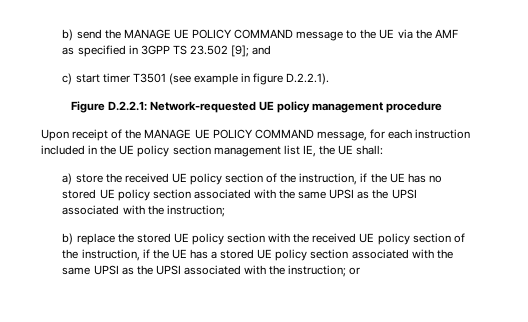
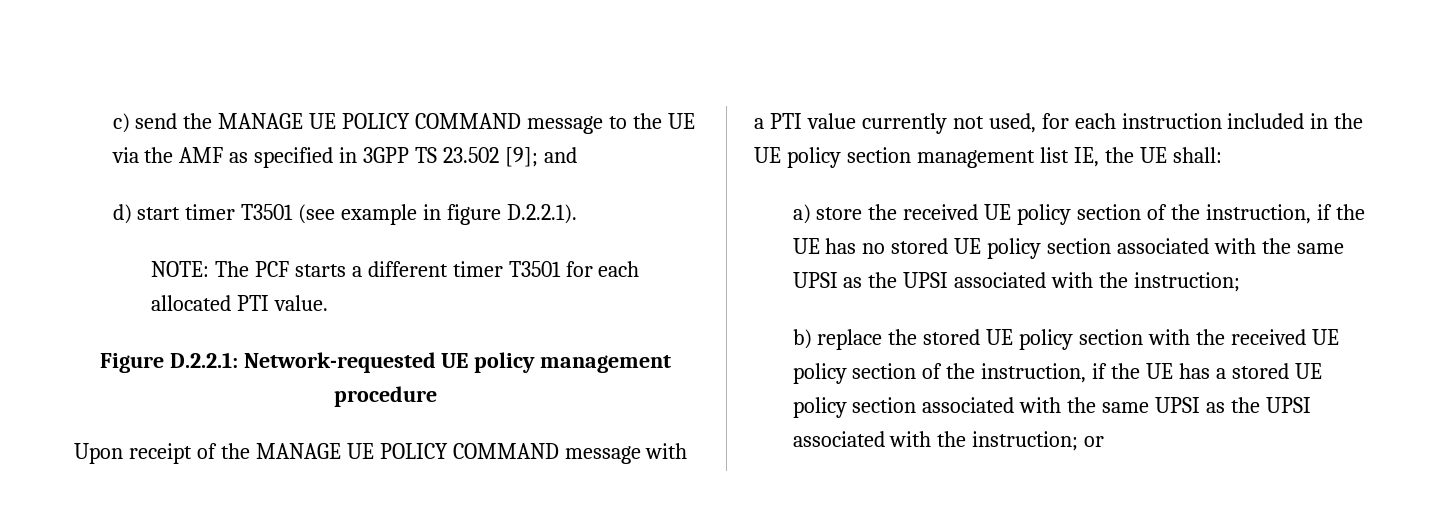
- b) send the MANAGE UE POLICY COMMAND message to the UE via the AMF as specified in 3GPP TS 23.502 [9]; and
+ c) send the MANAGE UE POLICY COMMAND message to the UE via the AMF as specified in 3GPP TS 23.502 [9]; and
- c) start timer T3501 (see example in figure D.2.2.1).
+ d) start timer T3501 (see example in figure D.2.2.1).
+ NOTE: The PCF starts a different timer T3501 for each allocated PTI value.
- Upon receipt of the MANAGE UE POLICY COMMAND message, for each instruction included in the UE policy section management list IE, the UE shall:
+ Upon receipt of the MANAGE UE POLICY COMMAND message with a PTI value currently not used, for each instruction included in the UE policy section management list IE, the UE shall:

